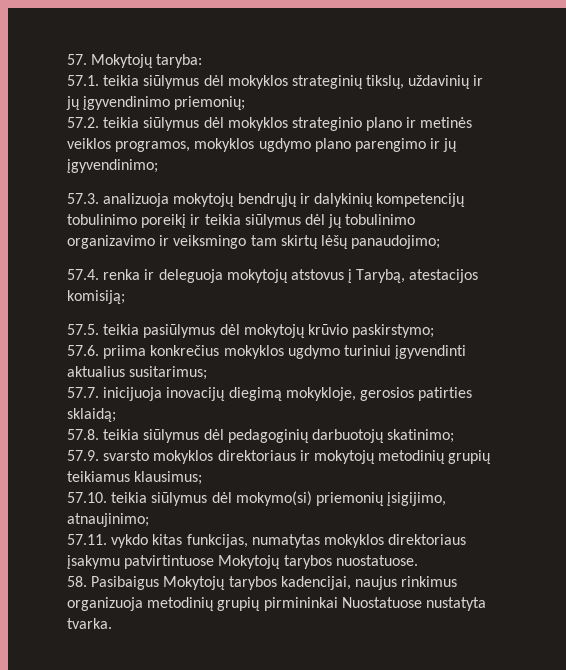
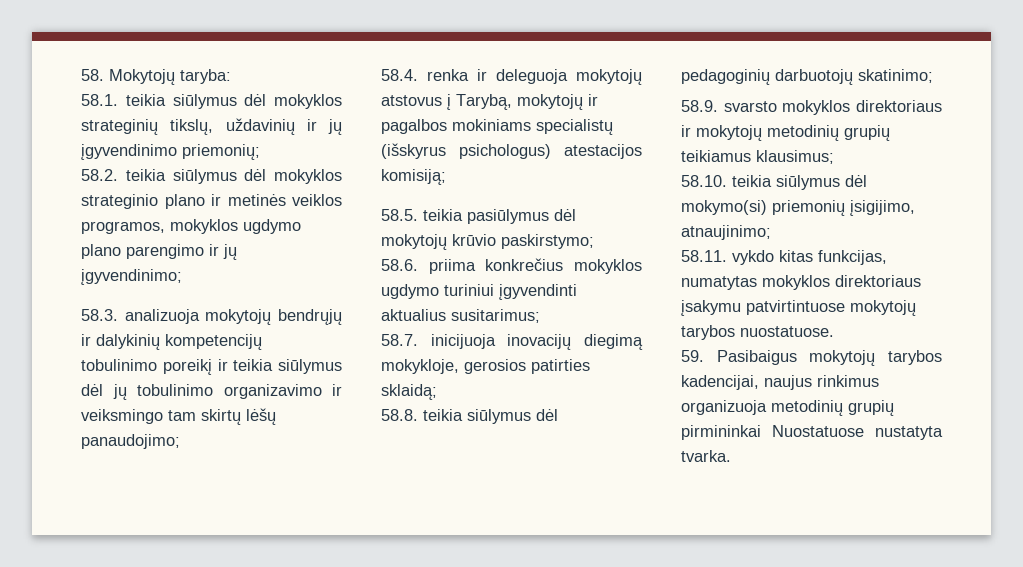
- 57. Mokytojų taryba:
+ 58. Mokytojų taryba:
- 57.1. teikia siūlymus dėl mokyklos strateginių tikslų, uždavinių ir jų įgyvendinimo priemonių;
+ 58.1. teikia siūlymus dėl mokyklos strateginių tikslų, uždavinių ir jų įgyvendinimo priemonių;
- 57.2. teikia siūlymus dėl mokyklos strateginio plano ir metinės veiklos programos, mokyklos ugdymo plano parengimo ir jų įgyvendinimo;
+ 58.2. teikia siūlymus dėl mokyklos strateginio plano ir metinės veiklos programos, mokyklos ugdymo plano parengimo ir jų įgyvendinimo;
- 57.3. analizuoja mokytojų bendrųjų ir dalykinių kompetencijų tobulinimo poreikį ir teikia siūlymus dėl jų tobulinimo organizavimo ir veiksmingo tam skirtų lėšų panaudojimo;
+ 58.3. analizuoja mokytojų bendrųjų ir dalykinių kompetencijų tobulinimo poreikį ir teikia siūlymus dėl jų tobulinimo organizavimo ir veiksmingo tam skirtų lėšų panaudojimo;
- 57.4. renka ir deleguoja mokytojų atstovus į Tarybą, atestacijos komisiją;
+ 58.4. renka ir deleguoja mokytojų atstovus į Tarybą, mokytojų ir pagalbos mokiniams specialistų (išskyrus psichologus) atestacijos komisiją;
- 57.5. teikia pasiūlymus dėl mokytojų krūvio paskirstymo;
+ 58.5. teikia pasiūlymus dėl mokytojų krūvio paskirstymo;
- 57.6. priima konkrečius mokyklos ugdymo turiniui įgyvendinti aktualius susitarimus;
+ 58.6. priima konkrečius mokyklos ugdymo turiniui įgyvendinti aktualius susitarimus;
- 57.7. inicijuoja inovacijų diegimą mokykloje, gerosios patirties sklaidą;
+ 58.7. inicijuoja inovacijų diegimą mokykloje, gerosios patirties sklaidą;
- 57.8. teikia siūlymus dėl pedagoginių darbuotojų skatinimo;
+ 58.8. teikia siūlymus dėl pedagoginių darbuotojų skatinimo;
- 57.9. svarsto mokyklos direktoriaus ir mokytojų metodinių grupių teikiamus klausimus;
+ 58.9. svarsto mokyklos direktoriaus ir mokytojų metodinių grupių teikiamus klausimus;
- 57.10. teikia siūlymus dėl mokymo(si) priemonių įsigijimo, atnaujinimo;
+ 58.10. teikia siūlymus dėl mokymo(si) priemonių įsigijimo, atnaujinimo;
- 57.11. vykdo kitas funkcijas, numatytas mokyklos direktoriaus įsakymu patvirtintuose Mokytojų tarybos nuostatuose.
+ 58.11. vykdo kitas funkcijas, numatytas mokyklos direktoriaus įsakymu patvirtintuose mokytojų tarybos nuostatuose.
- 58. Pasibaigus Mokytojų tarybos kadencijai, naujus rinkimus organizuoja metodinių grupių pirmininkai Nuostatuose nustatyta tvarka.
+ 59. Pasibaigus mokytojų tarybos kadencijai, naujus rinkimus organizuoja metodinių grupių pirmininkai Nuostatuose nustatyta tvarka.

